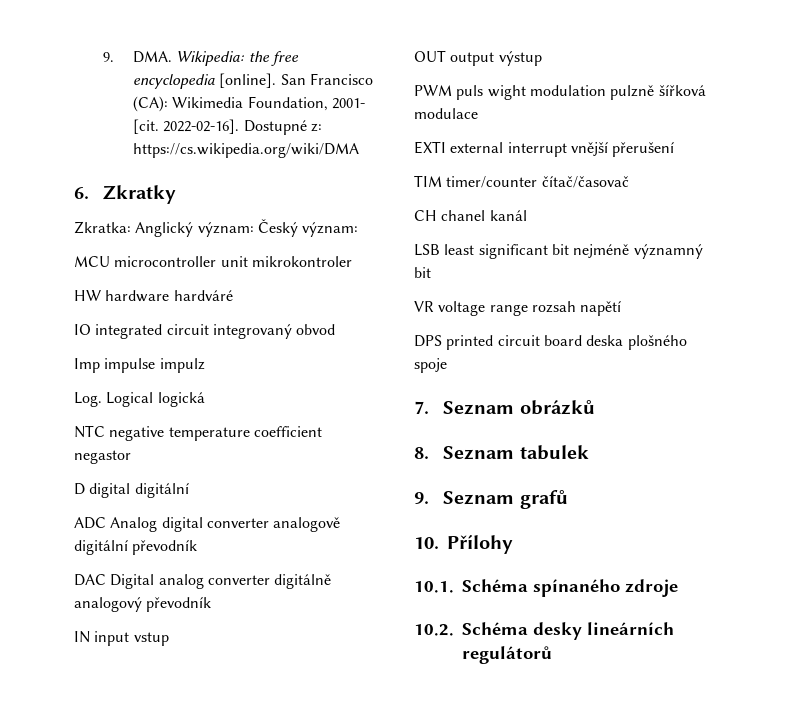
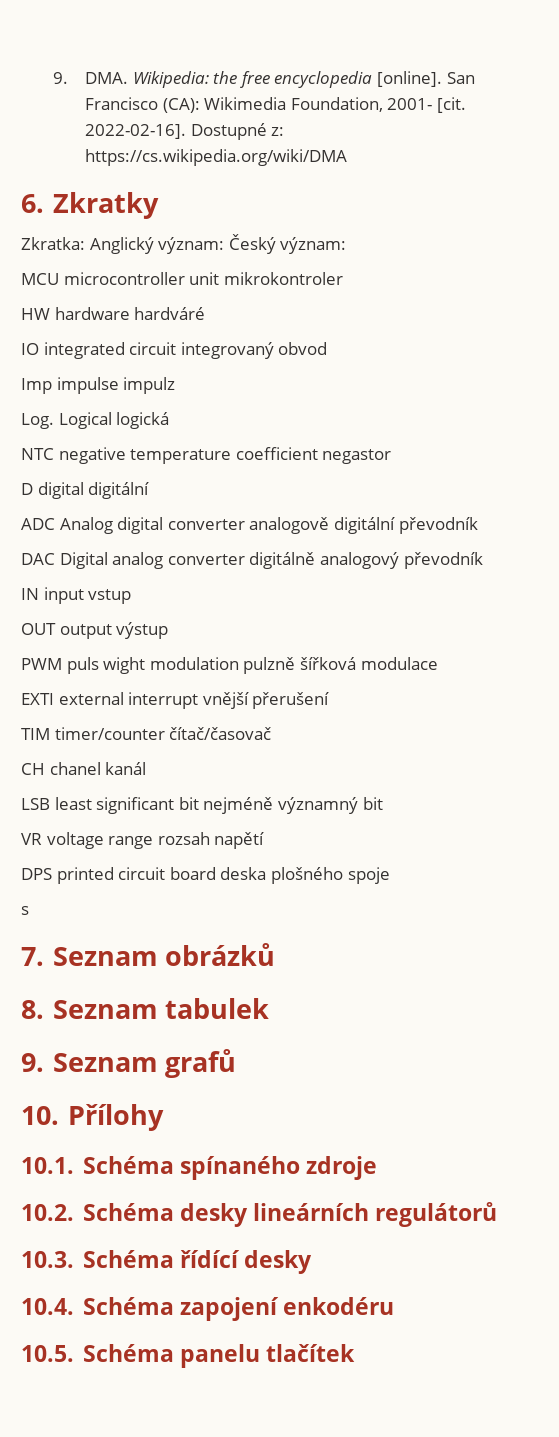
+ s
+ 10.3. Schéma řídící desky
+ 10.4. Schéma zapojení enkodéru
+ 10.5. Schéma panelu tlačítek

